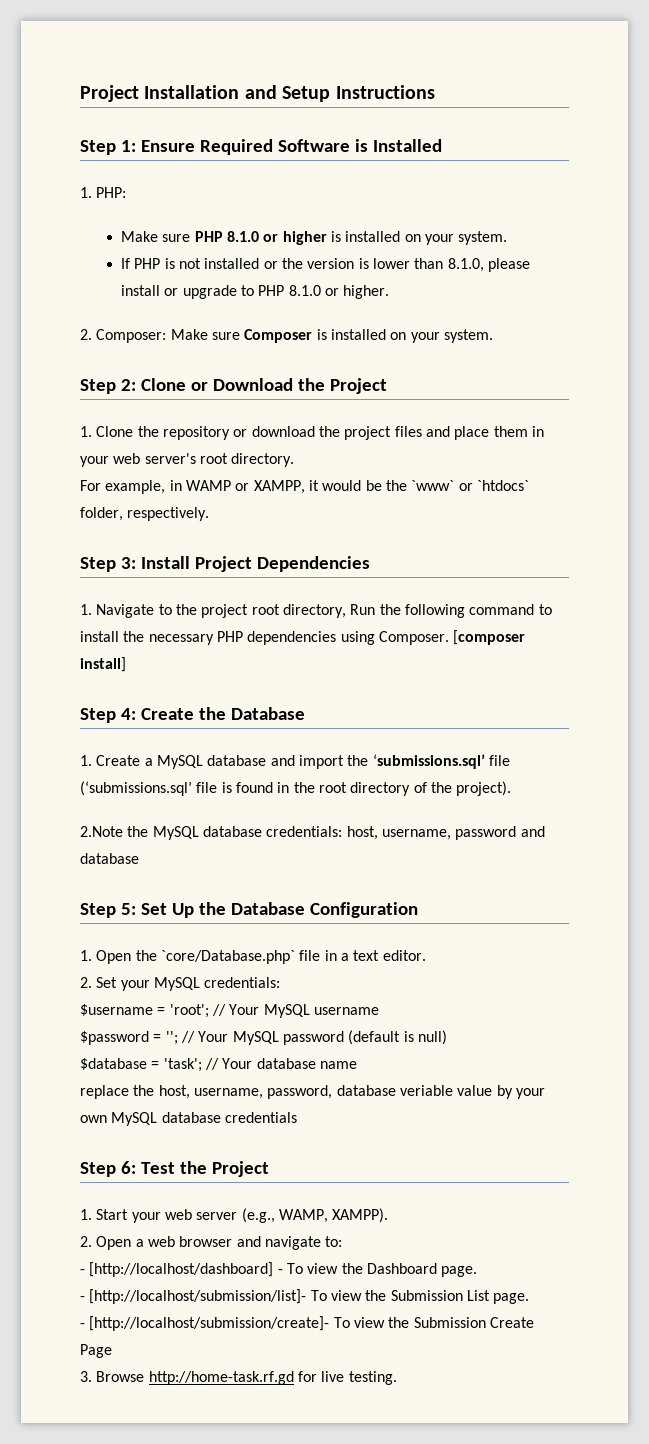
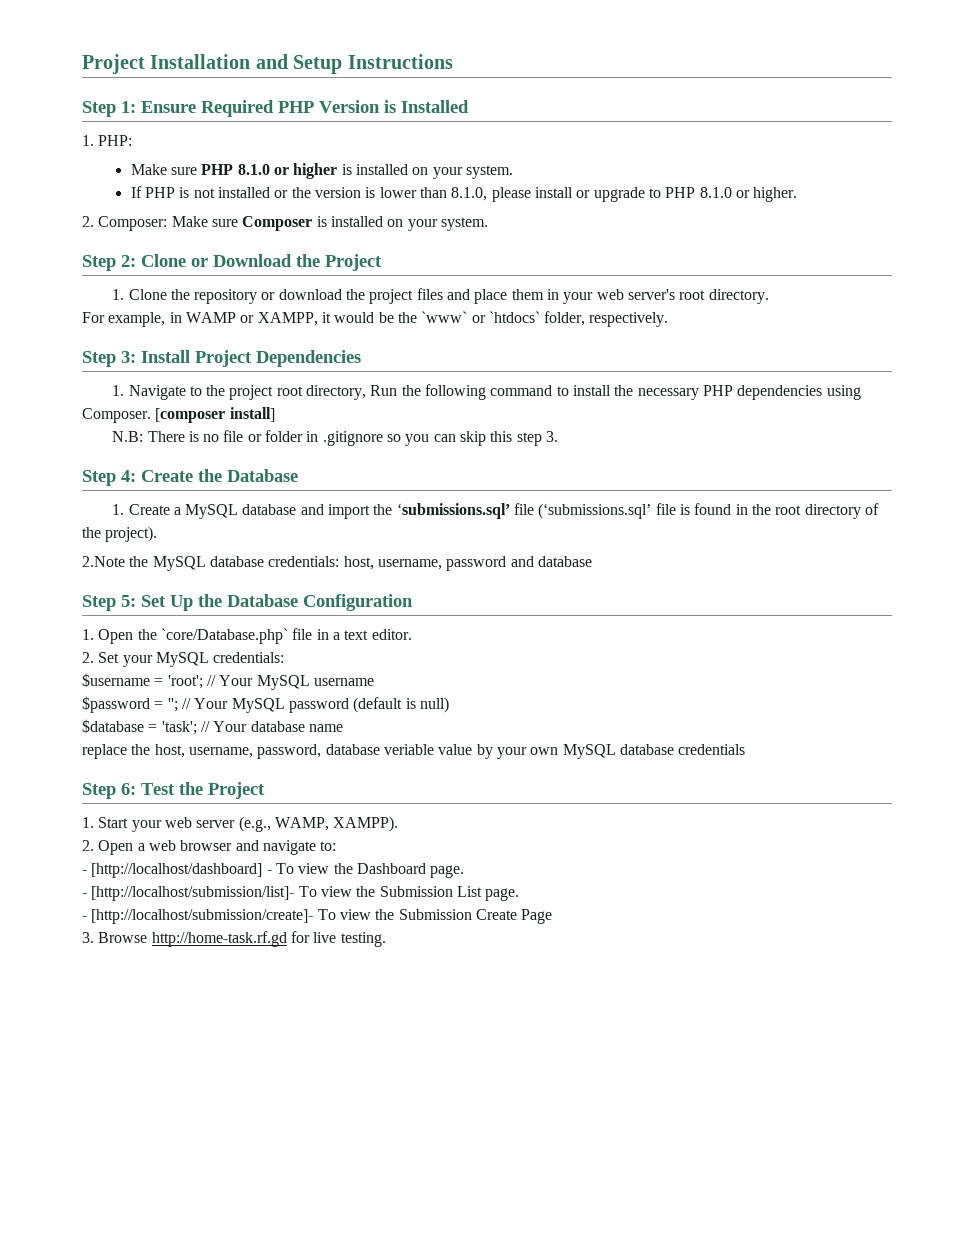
- Step 1: Ensure Required Software is Installed
+ Step 1: Ensure Required PHP Version is Installed
+ N.B: There is no file or folder in .gitignore so you can skip this step 3.

